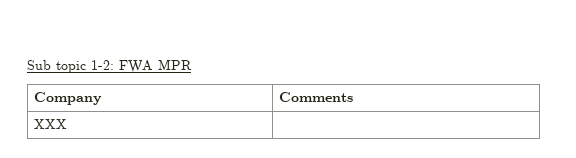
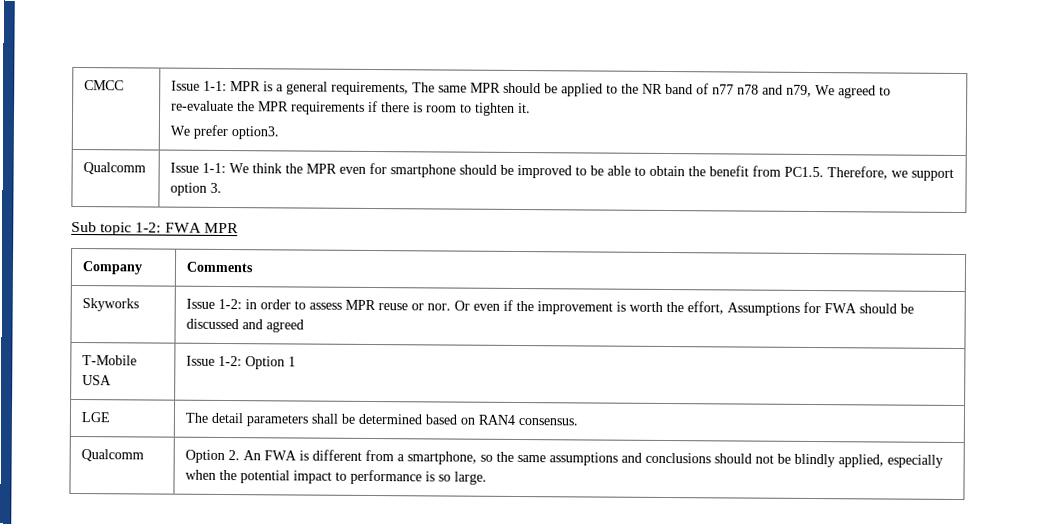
+ CMCC | Issue 1-1: MPR is a general requirements, The same MPR should be applied to the NR band of n77 n78 and n79, We agreed to re-evaluate the MPR requirements if there is room to tighten it.
+ We prefer option3.
+ Qualcomm | Issue 1-1: We think the MPR even for smartphone should be improved to be able to obtain the benefit from PC1.5. Therefore, we support option 3.
- XXX |
+ Skyworks | Issue 1-2: in order to assess MPR reuse or nor. Or even if the improvement is worth the effort, Assumptions for FWA should be discussed and agreed
+ T-Mobile USA | Issue 1-2: Option 1
+ LGE | The detail parameters shall be determined based on RAN4 consensus.
+ Qualcomm | Option 2. An FWA is different from a smartphone, so the same assumptions and conclusions should not be blindly applied, especially when the potential impact to performance is so large.

